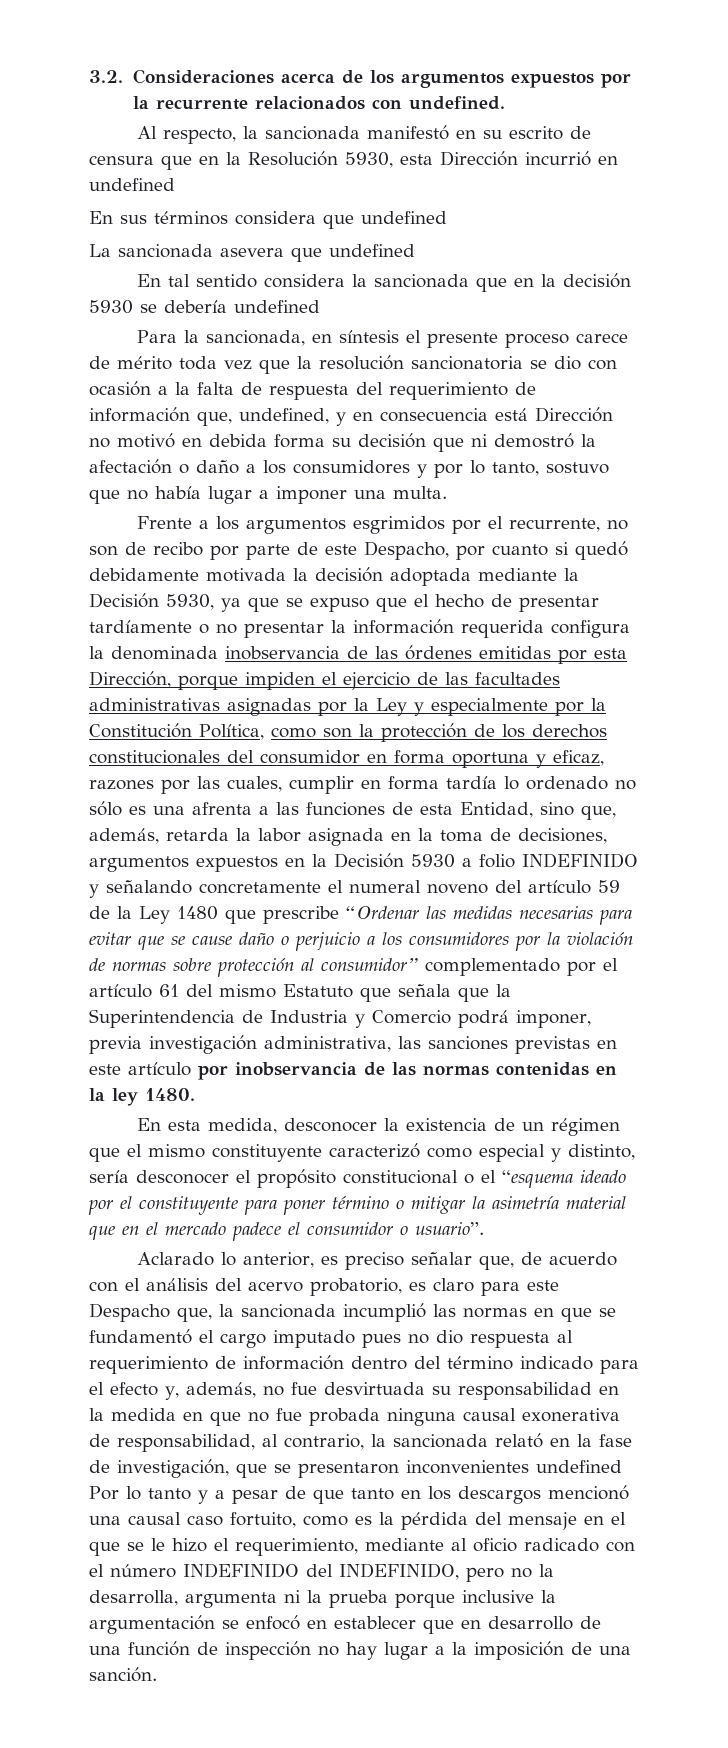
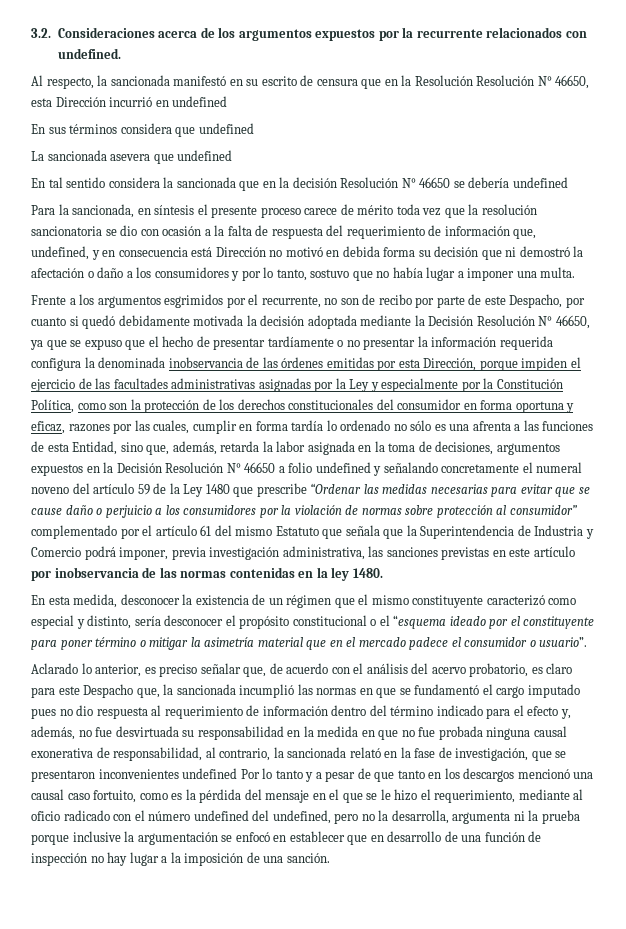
- Al respecto, la sancionada manifestó en su escrito de censura que en la Resolución 5930, esta Dirección incurrió en undefined
+ Al respecto, la sancionada manifestó en su escrito de censura que en la Resolución Resolución N° 46650, esta Dirección incurrió en undefined
- En tal sentido considera la sancionada que en la decisión 5930 se debería undefined
+ En tal sentido considera la sancionada que en la decisión Resolución N° 46650 se debería undefined
- Frente a los argumentos esgrimidos por el recurrente, no son de recibo por parte de este Despacho, por cuanto si quedó debidamente motivada la decisión adoptada mediante la Decisión 5930, ya que se expuso que el hecho de presentar tardíamente o no presentar la información requerida configura la denominada inobservancia de las órdenes emitidas por esta Dirección, porque impiden el ejercicio de las facultades administrativas asignadas por la Ley y especialmente por la Constitución Política, como son la protección de los derechos constitucionales del consumidor en forma oportuna y eficaz, razones por las cuales, cumplir en forma tardía lo ordenado no sólo es una afrenta a las funciones de esta Entidad, sino que, además, retarda la labor asignada en la toma de decisiones, argumentos expuestos en la Decisión 5930 a folio INDEFINIDO y señalando concretamente el numeral noveno del artículo 59 de la Ley 1480 que prescribe “Ordenar las medidas necesarias para evitar que se cause daño o perjuicio a los consumidores por la violación de normas sobre protección al consumidor” complementado por el artículo 61 del mismo Estatuto que señala que la Superintendencia de Industria y Comercio podrá imponer, previa investigación administrativa, las sanciones previstas en este artículo por inobservancia de las normas contenidas en la ley 1480.
+ Frente a los argumentos esgrimidos por el recurrente, no son de recibo por parte de este Despacho, por cuanto si quedó debidamente motivada la decisión adoptada mediante la Decisión Resolución N° 46650, ya que se expuso que el hecho de presentar tardíamente o no presentar la información requerida configura la denominada inobservancia de las órdenes emitidas por esta Dirección, porque impiden el ejercicio de las facultades administrativas asignadas por la Ley y especialmente por la Constitución Política, como son la protección de los derechos constitucionales del consumidor en forma oportuna y eficaz, razones por las cuales, cumplir en forma tardía lo ordenado no sólo es una afrenta a las funciones de esta Entidad, sino que, además, retarda la labor asignada en la toma de decisiones, argumentos expuestos en la Decisión Resolución N° 46650 a folio undefined y señalando concretamente el numeral noveno del artículo 59 de la Ley 1480 que prescribe “Ordenar las medidas necesarias para evitar que se cause daño o perjuicio a los consumidores por la violación de normas sobre protección al consumidor” complementado por el artículo 61 del mismo Estatuto que señala que la Superintendencia de Industria y Comercio podrá imponer, previa investigación administrativa, las sanciones previstas en este artículo por inobservancia de las normas contenidas en la ley 1480.
- Aclarado lo anterior, es preciso señalar que, de acuerdo con el análisis del acervo probatorio, es claro para este Despacho que, la sancionada incumplió las normas en que se fundamentó el cargo imputado pues no dio respuesta al requerimiento de información dentro del término indicado para el efecto y, además, no fue desvirtuada su responsabilidad en la medida en que no fue probada ninguna causal exonerativa de responsabilidad, al contrario, la sancionada relató en la fase de investigación, que se presentaron inconvenientes undefined Por lo tanto y a pesar de que tanto en los descargos mencionó una causal caso fortuito, como es la pérdida del mensaje en el que se le hizo el requerimiento, mediante al oficio radicado con el número INDEFINIDO del INDEFINIDO, pero no la desarrolla, argumenta ni la prueba porque inclusive la argumentación se enfocó en establecer que en desarrollo de una función de inspección no hay lugar a la imposición de una sanción.
+ Aclarado lo anterior, es preciso señalar que, de acuerdo con el análisis del acervo probatorio, es claro para este Despacho que, la sancionada incumplió las normas en que se fundamentó el cargo imputado pues no dio respuesta al requerimiento de información dentro del término indicado para el efecto y, además, no fue desvirtuada su responsabilidad en la medida en que no fue probada ninguna causal exonerativa de responsabilidad, al contrario, la sancionada relató en la fase de investigación, que se presentaron inconvenientes undefined Por lo tanto y a pesar de que tanto en los descargos mencionó una causal caso fortuito, como es la pérdida del mensaje en el que se le hizo el requerimiento, mediante al oficio radicado con el número undefined del undefined, pero no la desarrolla, argumenta ni la prueba porque inclusive la argumentación se enfocó en establecer que en desarrollo de una función de inspección no hay lugar a la imposición de una sanción.

